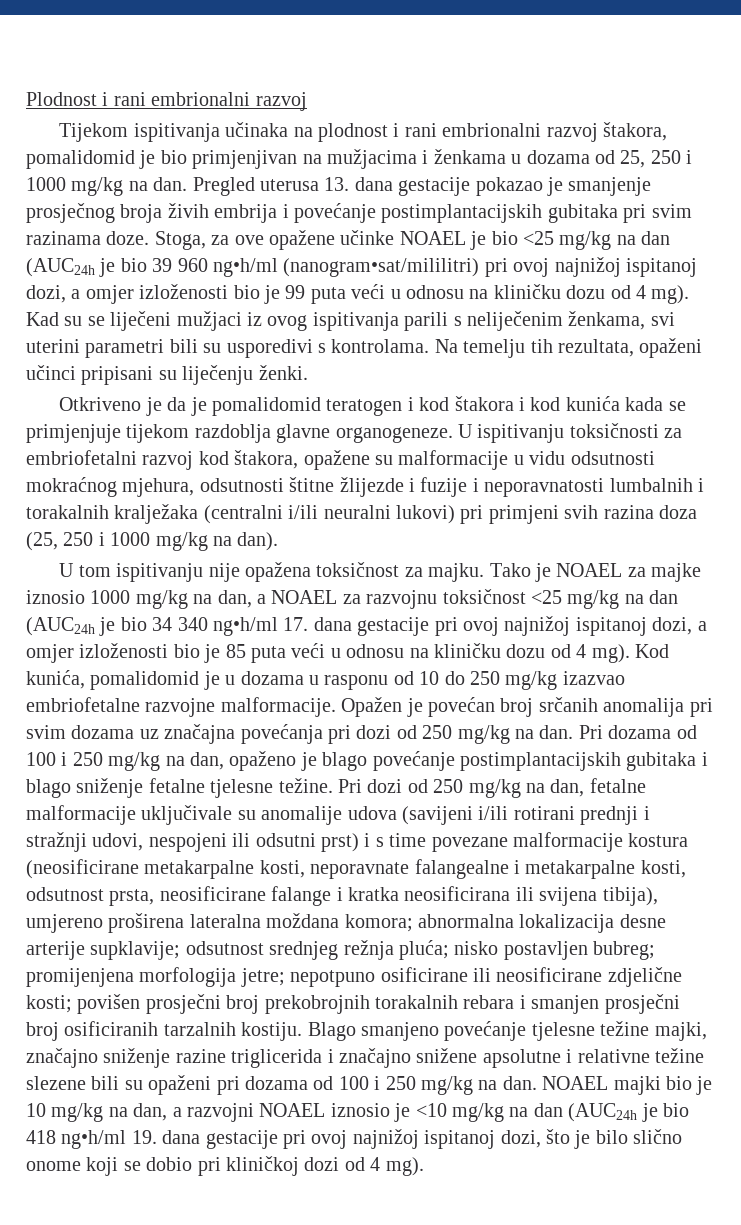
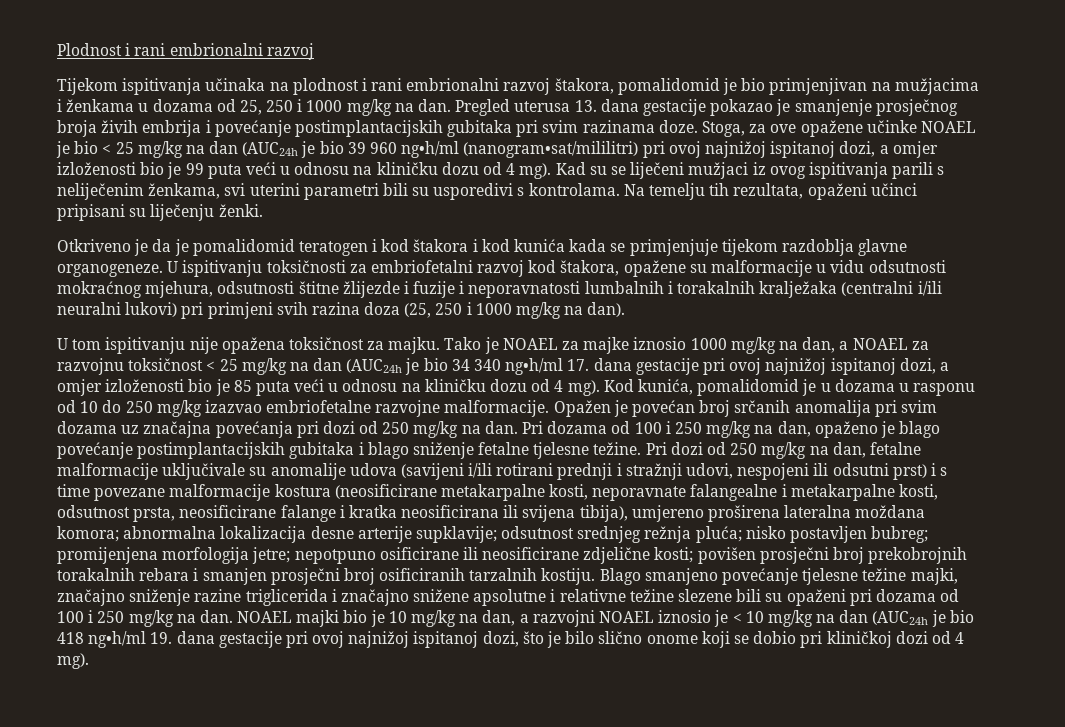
- Stoga, za ove opažene učinke NOAEL je bio <25 mg/kg na dan (AUC24h je bio 39 960 ng•h/ml (nanogram•sat/mililitri) pri ovoj najnižoj ispitanoj dozi, a omjer izloženosti bio je 99 puta veći u odnosu na kliničku dozu od 4 mg).
+ Stoga, za ove opažene učinke NOAEL je bio < 25 mg/kg na dan (AUC24h je bio 39 960 ng•h/ml (nanogram•sat/mililitri) pri ovoj najnižoj ispitanoj dozi, a omjer izloženosti bio je 99 puta veći u odnosu na kliničku dozu od 4 mg).
- Tako je NOAEL za majke iznosio 1000 mg/kg na dan, a NOAEL za razvojnu toksičnost <25 mg/kg na dan (AUC24h je bio 34 340 ng•h/ml 17. dana gestacije pri ovoj najnižoj ispitanoj dozi, a omjer izloženosti bio je 85 puta veći u odnosu na kliničku dozu od 4 mg).
+ Tako je NOAEL za majke iznosio 1000 mg/kg na dan, a NOAEL za razvojnu toksičnost < 25 mg/kg na dan (AUC24h je bio 34 340 ng•h/ml 17. dana gestacije pri ovoj najnižoj ispitanoj dozi, a omjer izloženosti bio je 85 puta veći u odnosu na kliničku dozu od 4 mg).
- NOAEL majki bio je 10 mg/kg na dan, a razvojni NOAEL iznosio je <10 mg/kg na dan (AUC24h je bio 418 ng•h/ml 19. dana gestacije pri ovoj najnižoj ispitanoj dozi, što je bilo slično onome koji se dobio pri kliničkoj dozi od 4 mg).
+ NOAEL majki bio je 10 mg/kg na dan, a razvojni NOAEL iznosio je < 10 mg/kg na dan (AUC24h je bio 418 ng•h/ml 19. dana gestacije pri ovoj najnižoj ispitanoj dozi, što je bilo slično onome koji se dobio pri kliničkoj dozi od 4 mg).

